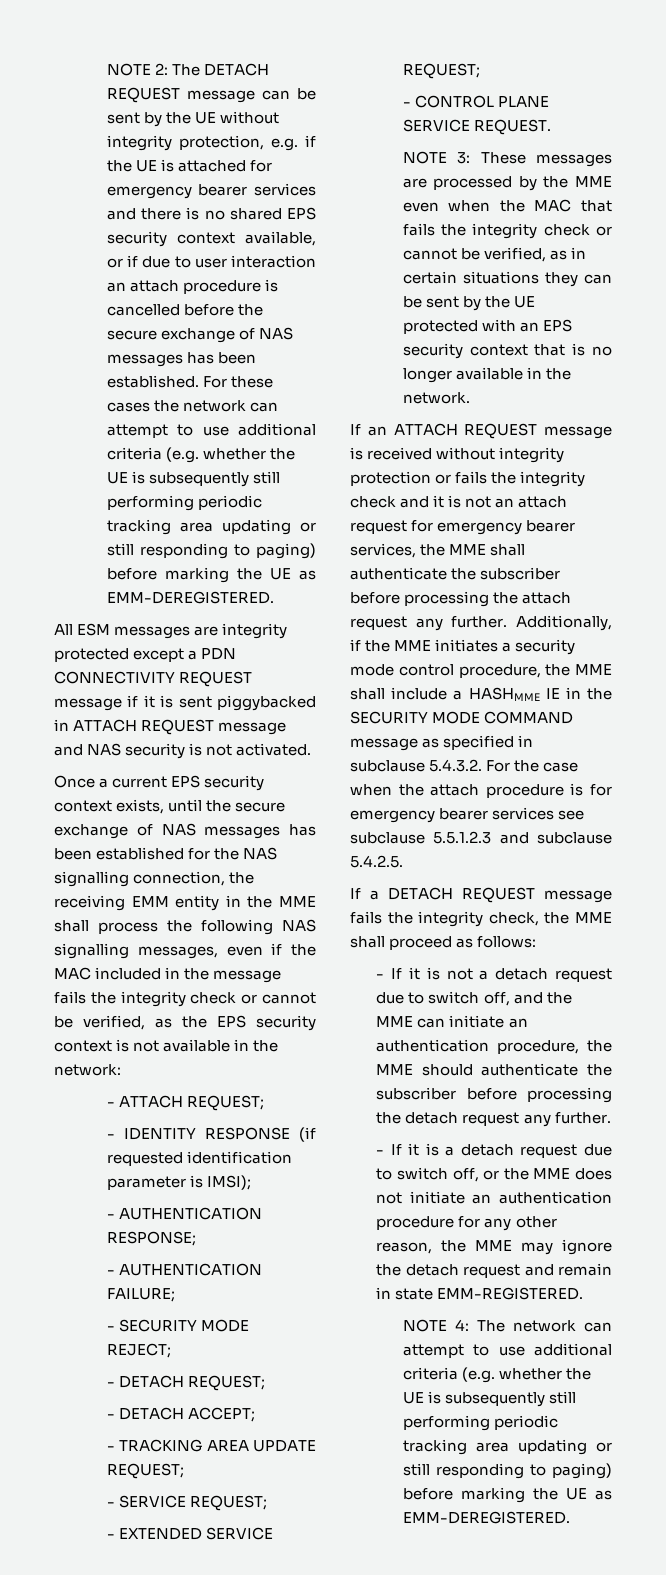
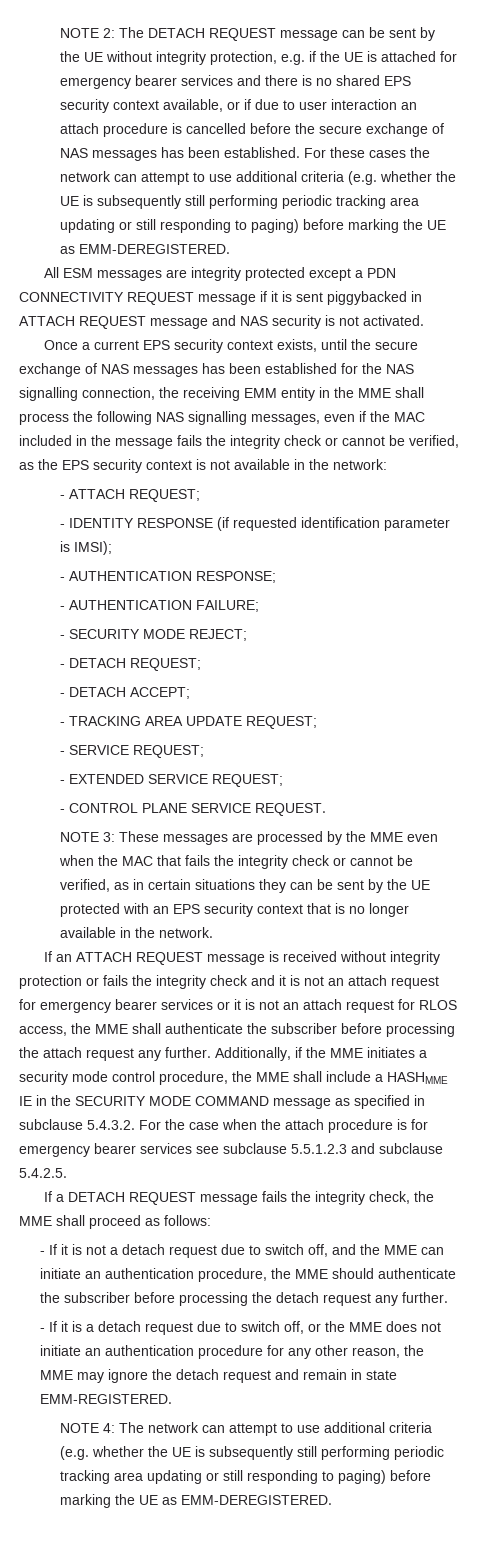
- If an ATTACH REQUEST message is received without integrity protection or fails the integrity check and it is not an attach request for emergency bearer services, the MME shall authenticate the subscriber before processing the attach request any further.
+ If an ATTACH REQUEST message is received without integrity protection or fails the integrity check and it is not an attach request for emergency bearer services or it is not an attach request for RLOS access, the MME shall authenticate the subscriber before processing the attach request any further.

